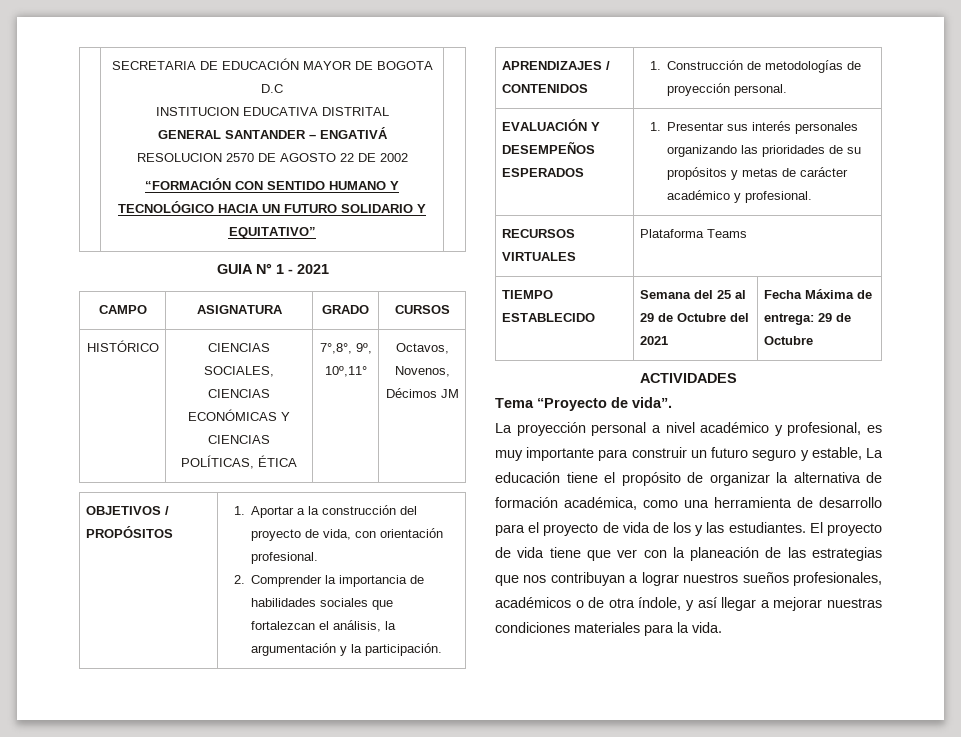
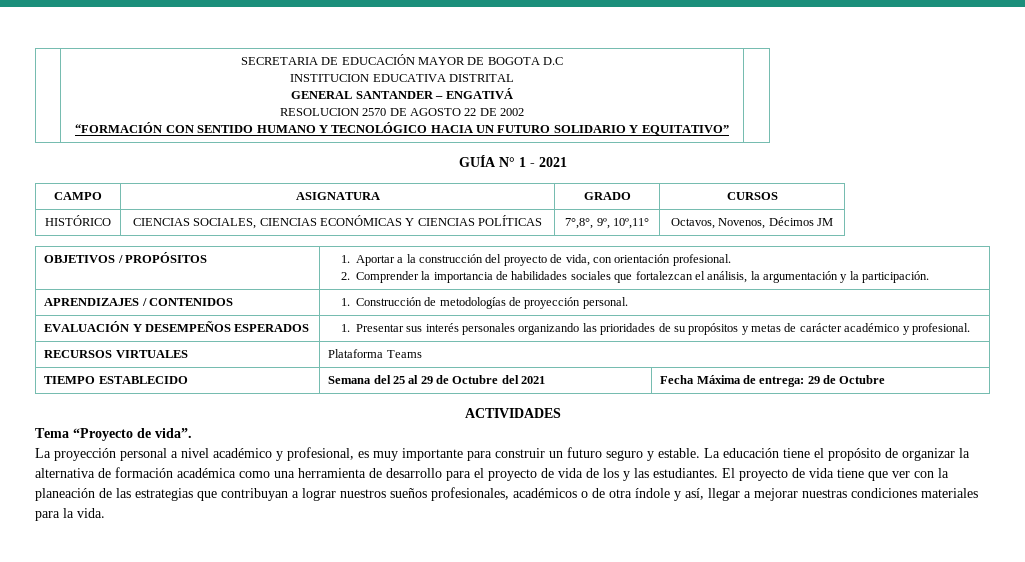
- GUIA N° 1 - 2021
+ GUÍA N° 1 - 2021
- HISTÓRICO | CIENCIAS SOCIALES, CIENCIAS ECONÓMICAS Y CIENCIAS POLÍTICAS, ÉTICA | 7°,8°, 9º, 10º,11° | Octavos, Novenos, Décimos JM
+ HISTÓRICO | CIENCIAS SOCIALES, CIENCIAS ECONÓMICAS Y CIENCIAS POLÍTICAS | 7°,8°, 9º, 10º,11° | Octavos, Novenos, Décimos JM
- La proyección personal a nivel académico y profesional, es muy importante para construir un futuro seguro y estable, La educación tiene el propósito de organizar la alternativa de formación académica, como una herramienta de desarrollo para el proyecto de vida de los y las estudiantes.
+ La proyección personal a nivel académico y profesional, es muy importante para construir un futuro seguro y estable. La educación tiene el propósito de organizar la alternativa de formación académica como una herramienta de desarrollo para el proyecto de vida de los y las estudiantes.
- El proyecto de vida tiene que ver con la planeación de las estrategias que nos contribuyan a lograr nuestros sueños profesionales, académicos o de otra índole, y así llegar a mejorar nuestras condiciones materiales para la vida.
+ El proyecto de vida tiene que ver con la planeación de las estrategias que contribuyan a lograr nuestros sueños profesionales, académicos o de otra índole y así, llegar a mejorar nuestras condiciones materiales para la vida.

